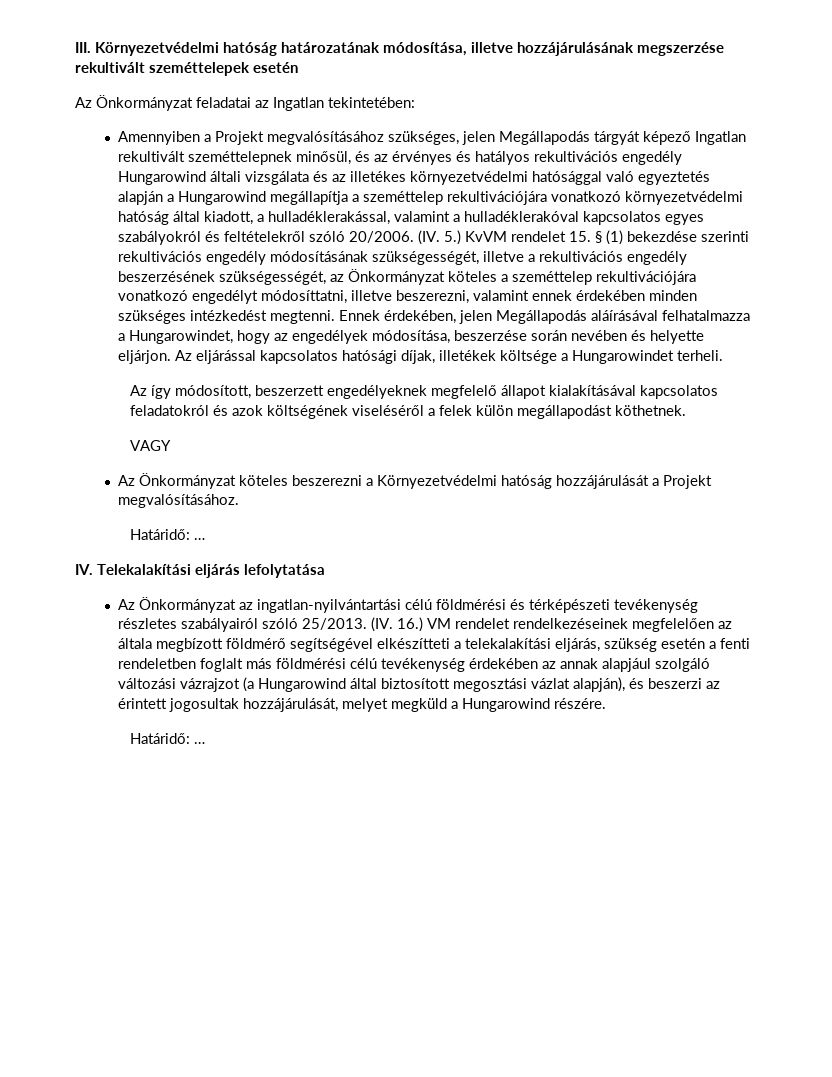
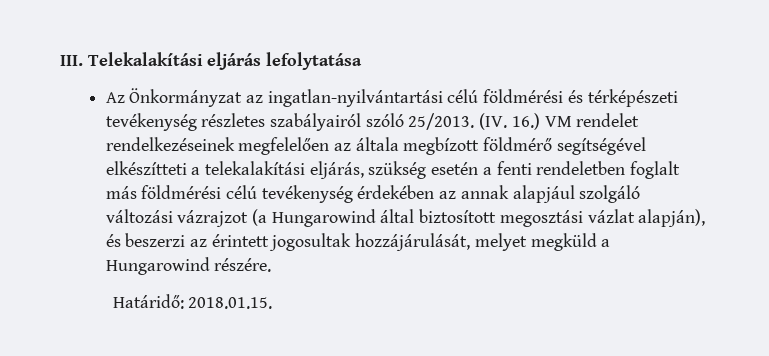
- III. Környezetvédelmi hatóság határozatának módosítása, illetve hozzájárulásának megszerzése rekultivált szeméttelepek esetén
- Az Önkormányzat feladatai az Ingatlan tekintetében:
- Amennyiben a Projekt megvalósításához szükséges, jelen Megállapodás tárgyát képező Ingatlan rekultivált szeméttelepnek minősül, és az érvényes és hatályos rekultivációs engedély Hungarowind általi vizsgálata és az illetékes környezetvédelmi hatósággal való egyeztetés alapján a Hungarowind megállapítja a szeméttelep rekultivációjára vonatkozó környezetvédelmi hatóság által kiadott, a hulladéklerakással, valamint a hulladéklerakóval kapcsolatos egyes szabályokról és feltételekről szóló 20/2006. (IV. 5.) KvVM rendelet 15. § (1) bekezdése szerinti rekultivációs engedély módosításának szükségességét, illetve a rekultivációs engedély beszerzésének szükségességét, az Önkormányzat köteles a szeméttelep rekultivációjára vonatkozó engedélyt módosíttatni, illetve beszerezni, valamint ennek érdekében minden szükséges intézkedést megtenni. Ennek érdekében, jelen Megállapodás aláírásával felhatalmazza a Hungarowindet, hogy az engedélyek módosítása, beszerzése során nevében és helyette eljárjon. Az eljárással kapcsolatos hatósági díjak, illetékek költsége a Hungarowindet terheli.
- Az így módosított, beszerzett engedélyeknek megfelelő állapot kialakításával kapcsolatos feladatokról és azok költségének viseléséről a felek külön megállapodást köthetnek.
- VAGY
- Az Önkormányzat köteles beszerezni a Környezetvédelmi hatóság hozzájárulását a Projekt megvalósításához.
- Határidő: …
- IV. Telekalakítási eljárás lefolytatása
+ III. Telekalakítási eljárás lefolytatása
  (IV. 16.) VM rendelet rendelkezéseinek megfelelően az általa megbízott földmérő segítségével elkészítteti a telekalakítási eljárás, szükség esetén a fenti rendeletben foglalt más földmérési célú tevékenység érdekében az annak alapjául szolgáló változási vázrajzot (a Hungarowind által biztosított megosztási vázlat alapján), és beszerzi az érintett jogosultak hozzájárulását, melyet megküld a Hungarowind részére.
- Határidő: …
+ Határidő: 2018.01.15.

